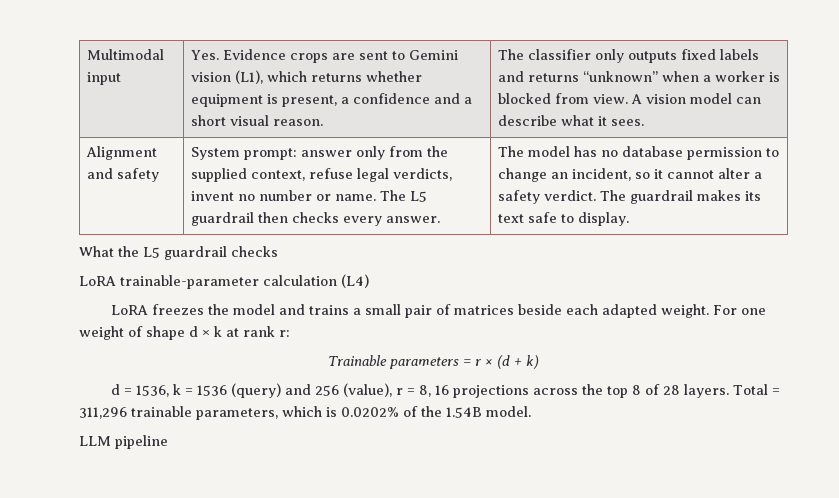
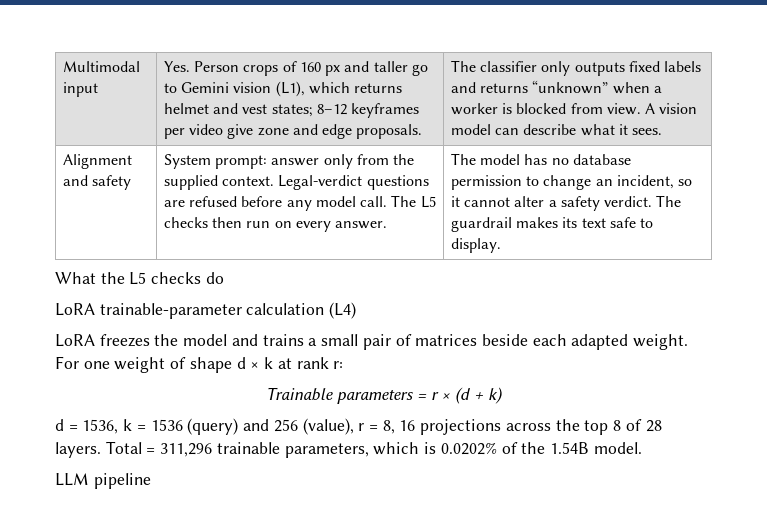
- Yes. Evidence crops are sent to Gemini vision (L1), which returns whether equipment is present, a confidence and a short visual reason.
+ Yes. Person crops of 160 px and taller go to Gemini vision (L1), which returns helmet and vest states; 8–12 keyframes per video give zone and edge proposals.
- System prompt: answer only from the supplied context, refuse legal verdicts, invent no number or name. The L5 guardrail then checks every answer.
+ System prompt: answer only from the supplied context. Legal-verdict questions are refused before any model call. The L5 checks then run on every answer.
- What the L5 guardrail checks
+ What the L5 checks do

